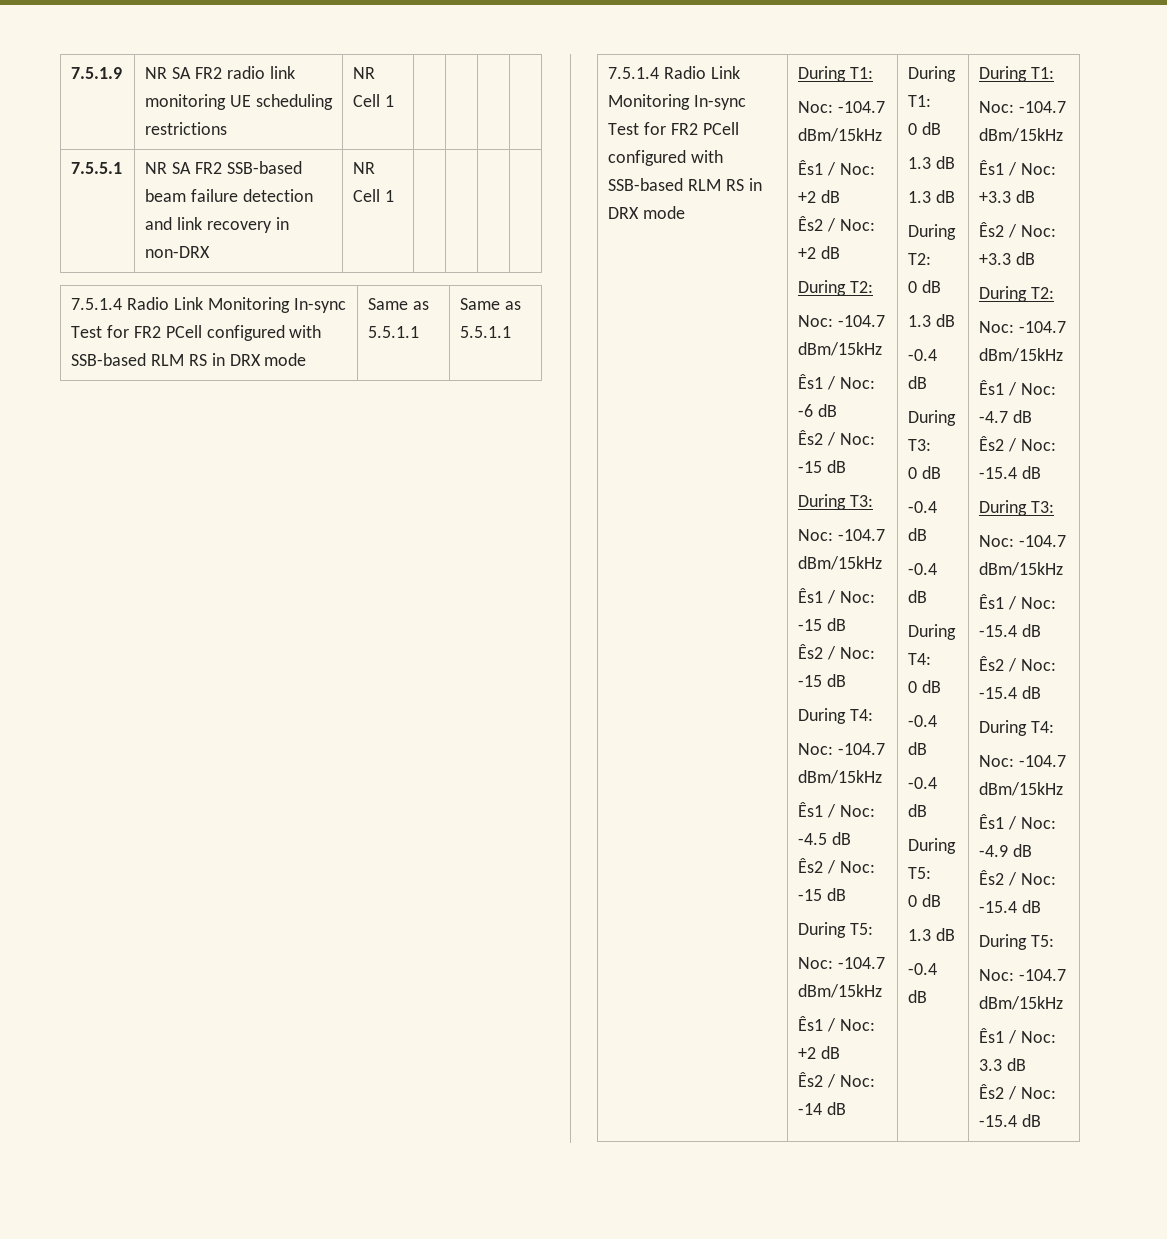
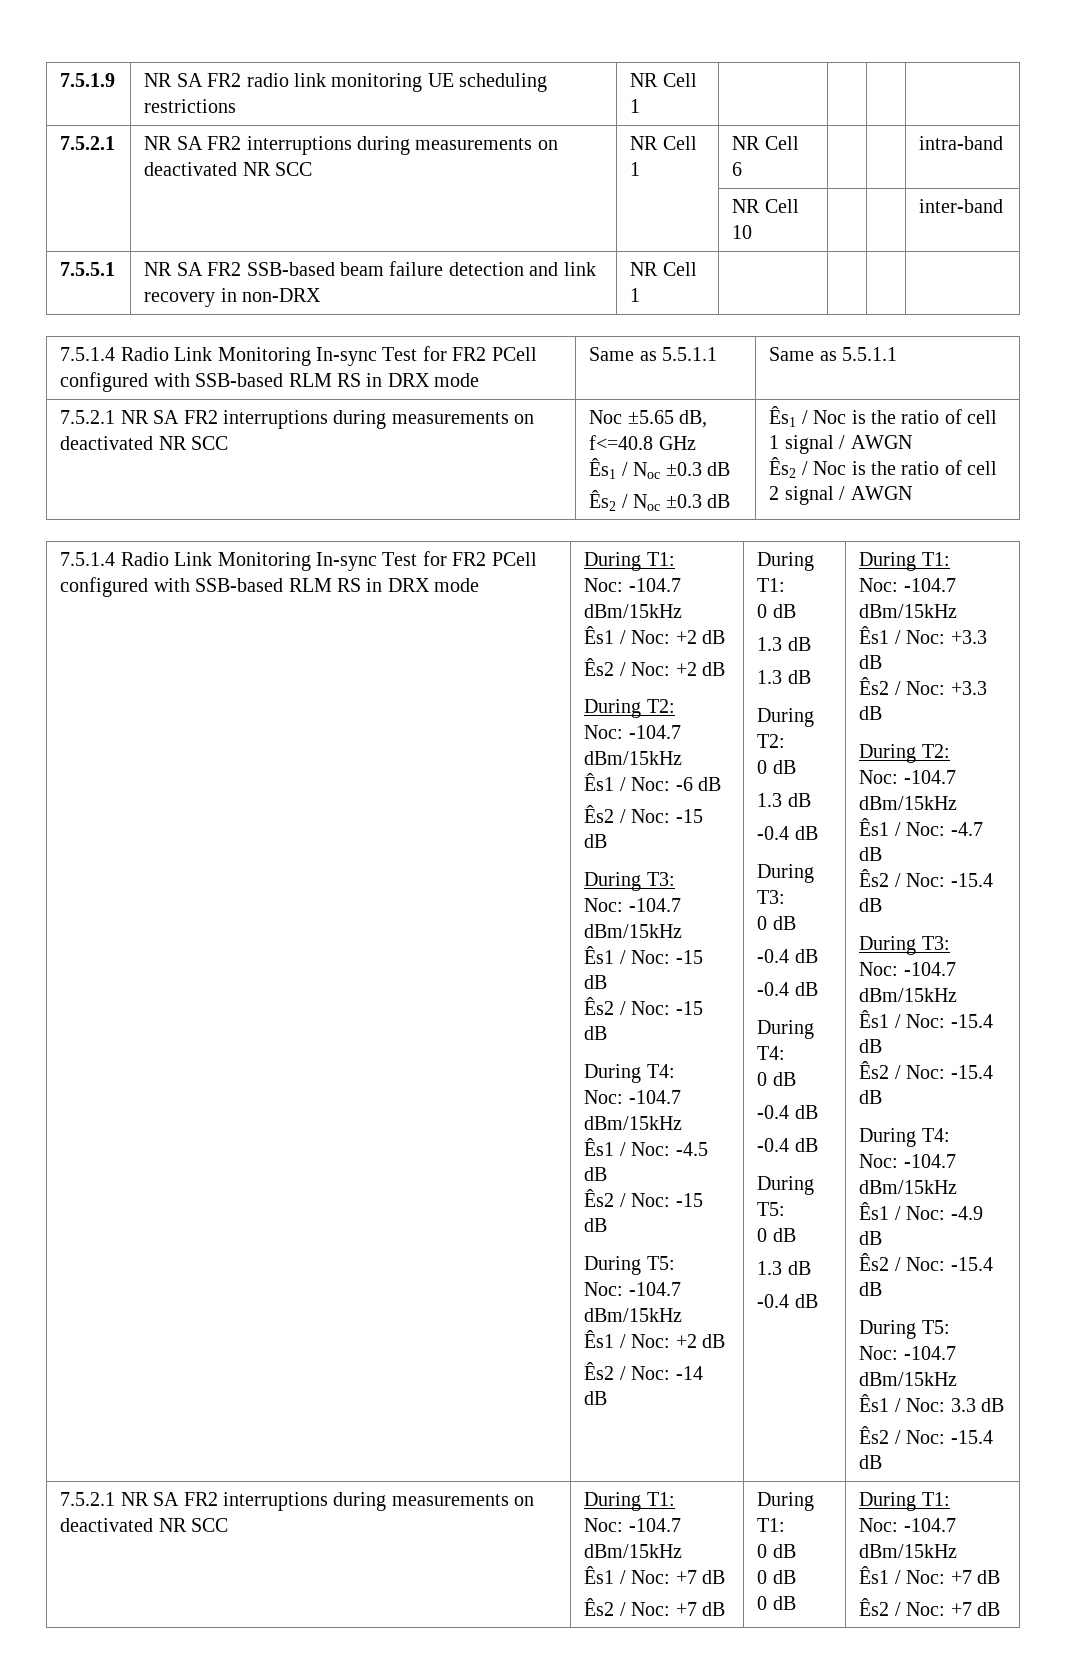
+ 7.5.2.1 | NR SA FR2 interruptions during measurements on deactivated NR SCC | NR Cell 1 | NR Cell 6 | | | intra-band
+ | | | NR Cell 10 | | | inter-band
+ 7.5.2.1 NR SA FR2 interruptions during measurements on deactivated NR SCC | Noc ±5.65 dB, f<=40.8 GHz
+ Ês1 / Noc ±0.3 dB
+ Ês2 / Noc ±0.3 dB | Ês1 / Noc is the ratio of cell 1 signal / AWGN
+ Ês2 / Noc is the ratio of cell 2 signal / AWGN
+ 7.5.2.1 NR SA FR2 interruptions during measurements on deactivated NR SCC | During T1:
+ Noc: -104.7 dBm/15kHz
+ Ês1 / Noc: +7 dB
+ Ês2 / Noc: +7 dB | During T1:
+ 0 dB
+ 0 dB
+ 0 dB | During T1:
+ Noc: -104.7 dBm/15kHz
+ Ês1 / Noc: +7 dB
+ Ês2 / Noc: +7 dB

